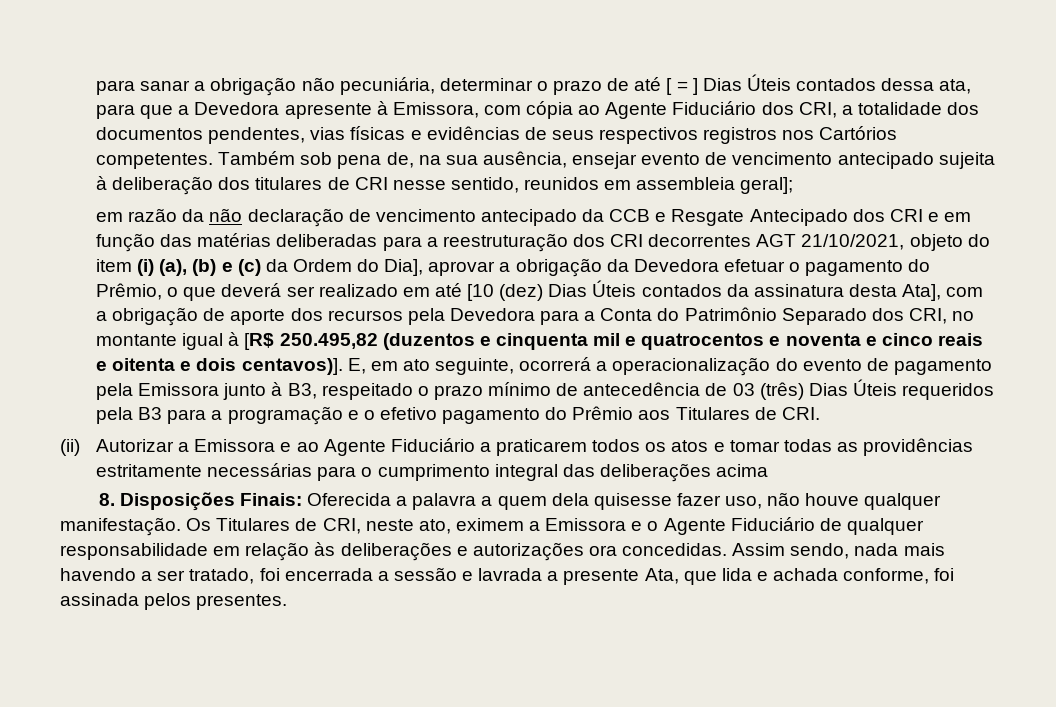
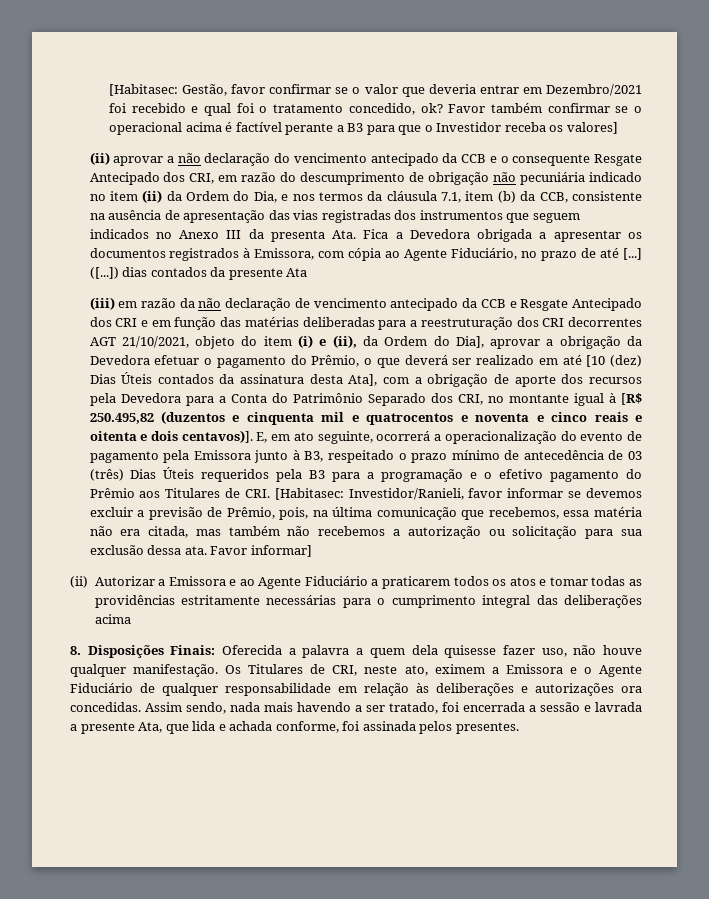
- para sanar a obrigação não pecuniária, determinar o prazo de até [ = ] Dias Úteis contados dessa ata, para que a Devedora apresente à Emissora, com cópia ao Agente Fiduciário dos CRI, a totalidade dos documentos pendentes, vias físicas e evidências de seus respectivos registros nos Cartórios competentes. Também sob pena de, na sua ausência, ensejar evento de vencimento antecipado sujeita à deliberação dos titulares de CRI nesse sentido, reunidos em assembleia geral];
- em razão da não declaração de vencimento antecipado da CCB e Resgate Antecipado dos CRI e em função das matérias deliberadas para a reestruturação dos CRI decorrentes AGT 21/10/2021, objeto do item (i) (a), (b) e (c) da Ordem do Dia], aprovar a obrigação da Devedora efetuar o pagamento do Prêmio, o que deverá ser realizado em até [10 (dez) Dias Úteis contados da assinatura desta Ata], com a obrigação de aporte dos recursos pela Devedora para a Conta do Patrimônio Separado dos CRI, no montante igual à [R$ 250.495,82 (duzentos e cinquenta mil e quatrocentos e noventa e cinco reais e oitenta e dois centavos)].
+ [Habitasec: Gestão, favor confirmar se o valor que deveria entrar em Dezembro/2021 foi recebido e qual foi o tratamento concedido, ok? Favor também confirmar se o operacional acima é factível perante a B3 para que o Investidor receba os valores]
+ (ii) aprovar a não declaração do vencimento antecipado da CCB e o consequente Resgate Antecipado dos CRI, em razão do descumprimento de obrigação não pecuniária indicado no item (ii) da Ordem do Dia, e nos termos da cláusula 7.1, item (b) da CCB, consistente na ausência de apresentação das vias registradas dos instrumentos que seguem indicados no Anexo III da presenta Ata. Fica a Devedora obrigada a apresentar os documentos registrados à Emissora, com cópia ao Agente Fiduciário, no prazo de até [...] ([...]) dias contados da presente Ata
+ (iii) em razão da não declaração de vencimento antecipado da CCB e Resgate Antecipado dos CRI e em função das matérias deliberadas para a reestruturação dos CRI decorrentes AGT 21/10/2021, objeto do item (i) e (ii), da Ordem do Dia], aprovar a obrigação da Devedora efetuar o pagamento do Prêmio, o que deverá ser realizado em até [10 (dez) Dias Úteis contados da assinatura desta Ata], com a obrigação de aporte dos recursos pela Devedora para a Conta do Patrimônio Separado dos CRI, no montante igual à [R$ 250.495,82 (duzentos e cinquenta mil e quatrocentos e noventa e cinco reais e oitenta e dois centavos)].
- E, em ato seguinte, ocorrerá a operacionalização do evento de pagamento pela Emissora junto à B3, respeitado o prazo mínimo de antecedência de 03 (três) Dias Úteis requeridos pela B3 para a programação e o efetivo pagamento do Prêmio aos Titulares de CRI.
+ E, em ato seguinte, ocorrerá a operacionalização do evento de pagamento pela Emissora junto à B3, respeitado o prazo mínimo de antecedência de 03 (três) Dias Úteis requeridos pela B3 para a programação e o efetivo pagamento do Prêmio aos Titulares de CRI. [Habitasec: Investidor/Ranieli, favor informar se devemos excluir a previsão de Prêmio, pois, na última comunicação que recebemos, essa matéria não era citada, mas também não recebemos a autorização ou solicitação para sua exclusão dessa ata. Favor informar]

